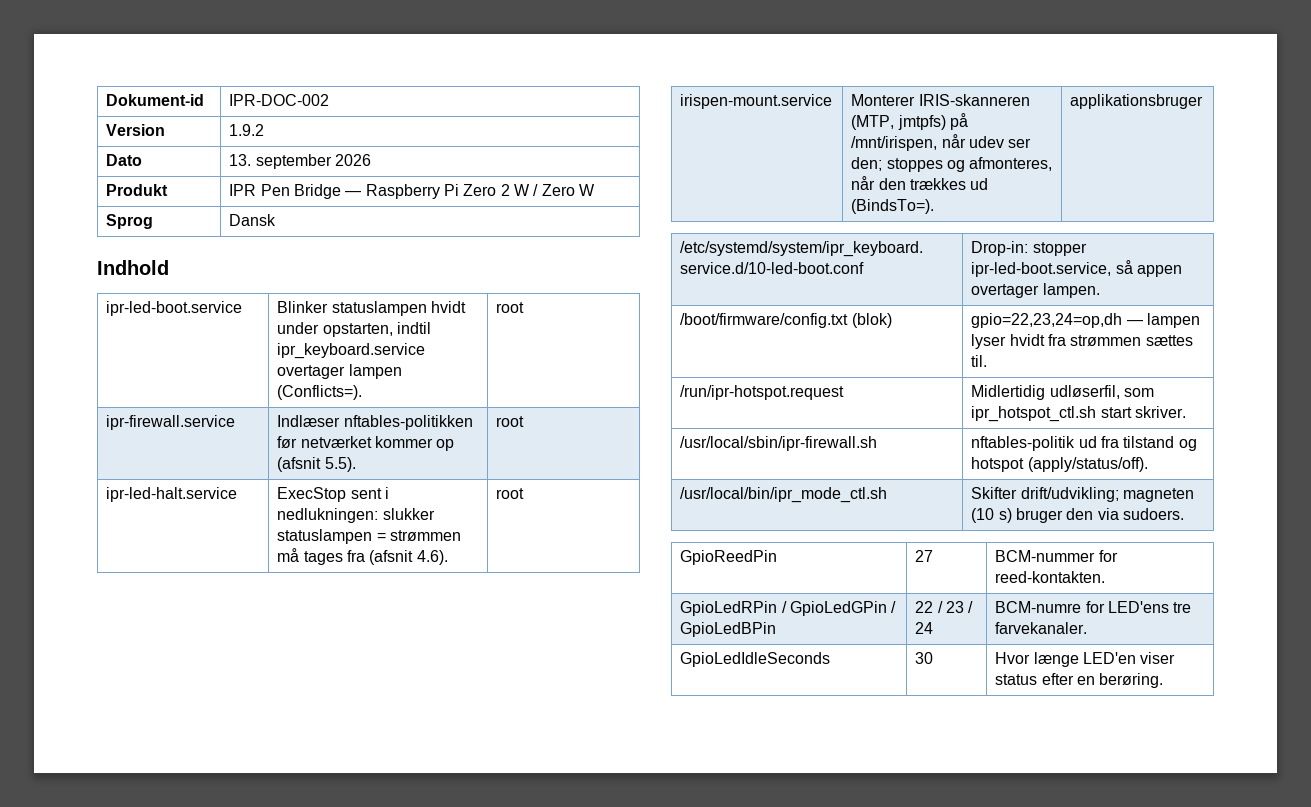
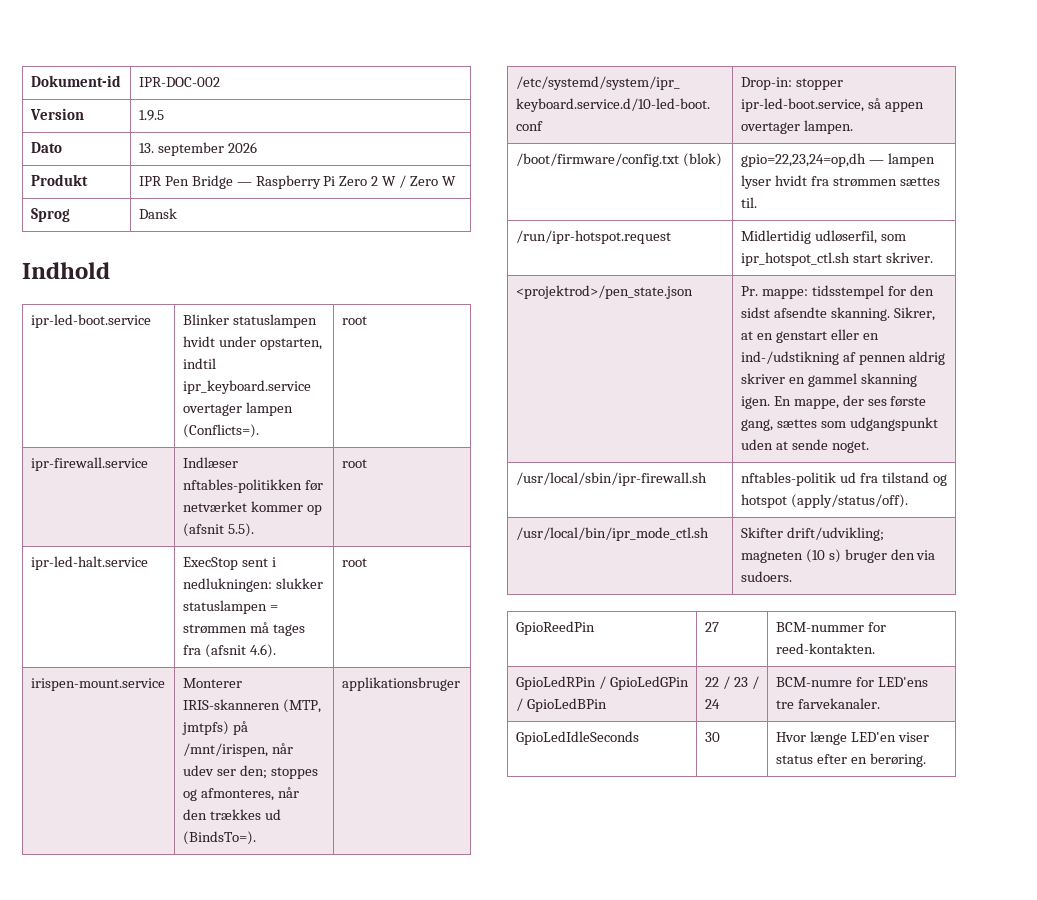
- Version | 1.9.2
+ Version | 1.9.5
+ <projektrod>/pen_state.json | Pr. mappe: tidsstempel for den sidst afsendte skanning. Sikrer, at en genstart eller en ind-/udstikning af pennen aldrig skriver en gammel skanning igen. En mappe, der ses første gang, sættes som udgangspunkt uden at sende noget.

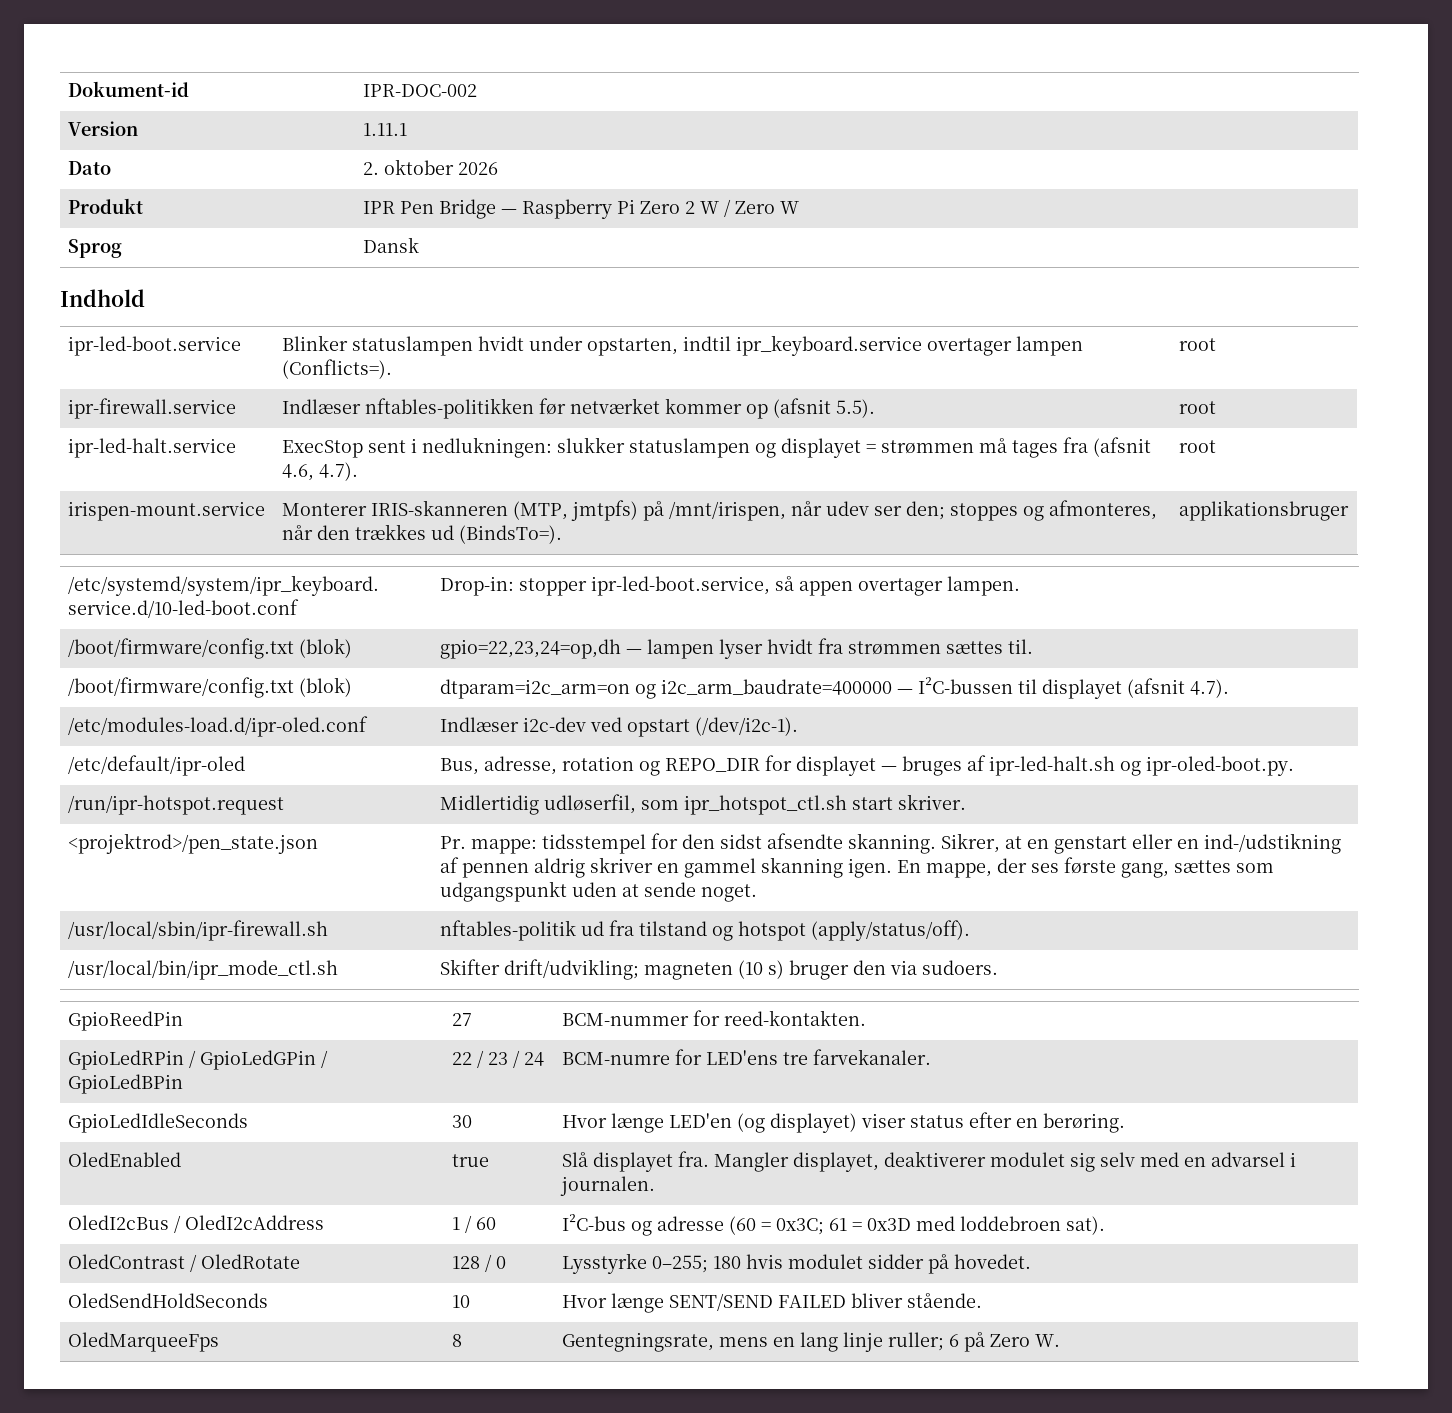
- Version | 1.9.5
+ Version | 1.11.1
- Dato | 13. september 2026
+ Dato | 2. oktober 2026
- ipr-led-halt.service | ExecStop sent i nedlukningen: slukker statuslampen = strømmen må tages fra (afsnit 4.6). | root
+ ipr-led-halt.service | ExecStop sent i nedlukningen: slukker statuslampen og displayet = strømmen må tages fra (afsnit 4.6, 4.7). | root
+ /boot/firmware/config.txt (blok) | dtparam=i2c_arm=on og i2c_arm_baudrate=400000 — I²C-bussen til displayet (afsnit 4.7).
+ /etc/modules-load.d/ipr-oled.conf | Indlæser i2c-dev ved opstart (/dev/i2c-1).
+ /etc/default/ipr-oled | Bus, adresse, rotation og REPO_DIR for displayet — bruges af ipr-led-halt.sh og ipr-oled-boot.py.
- GpioLedIdleSeconds | 30 | Hvor længe LED'en viser status efter en berøring.
+ GpioLedIdleSeconds | 30 | Hvor længe LED'en (og displayet) viser status efter en berøring.
+ OledEnabled | true | Slå displayet fra. Mangler displayet, deaktiverer modulet sig selv med en advarsel i journalen.
+ OledI2cBus / OledI2cAddress | 1 / 60 | I²C-bus og adresse (60 = 0x3C; 61 = 0x3D med loddebroen sat).
+ OledContrast / OledRotate | 128 / 0 | Lysstyrke 0–255; 180 hvis modulet sidder på hovedet.
+ OledSendHoldSeconds | 10 | Hvor længe SENT/SEND FAILED bliver stående.
+ OledMarqueeFps | 8 | Gentegningsrate, mens en lang linje ruller; 6 på Zero W.

